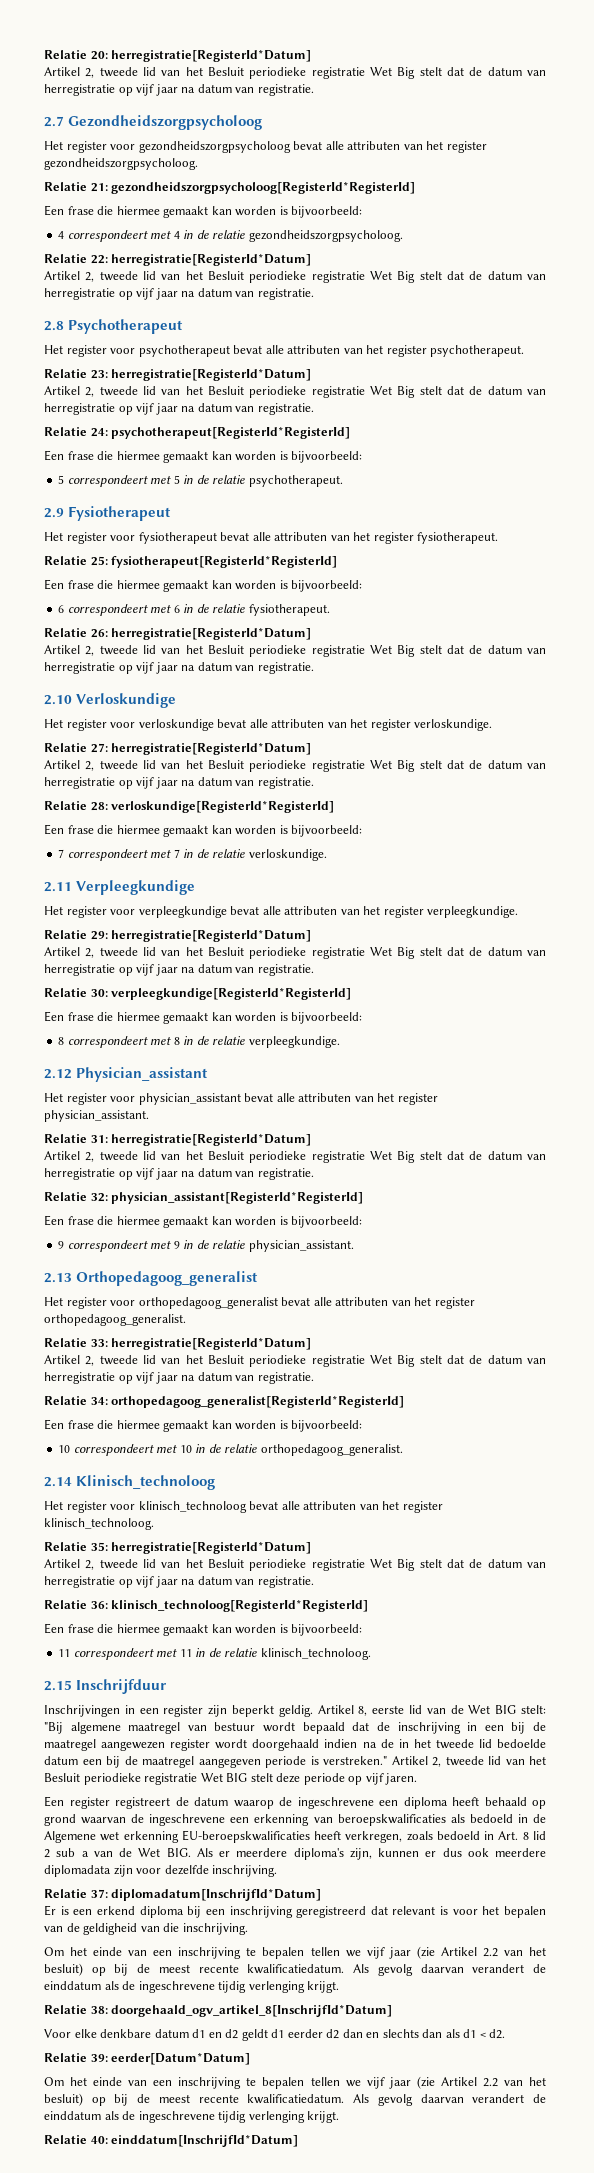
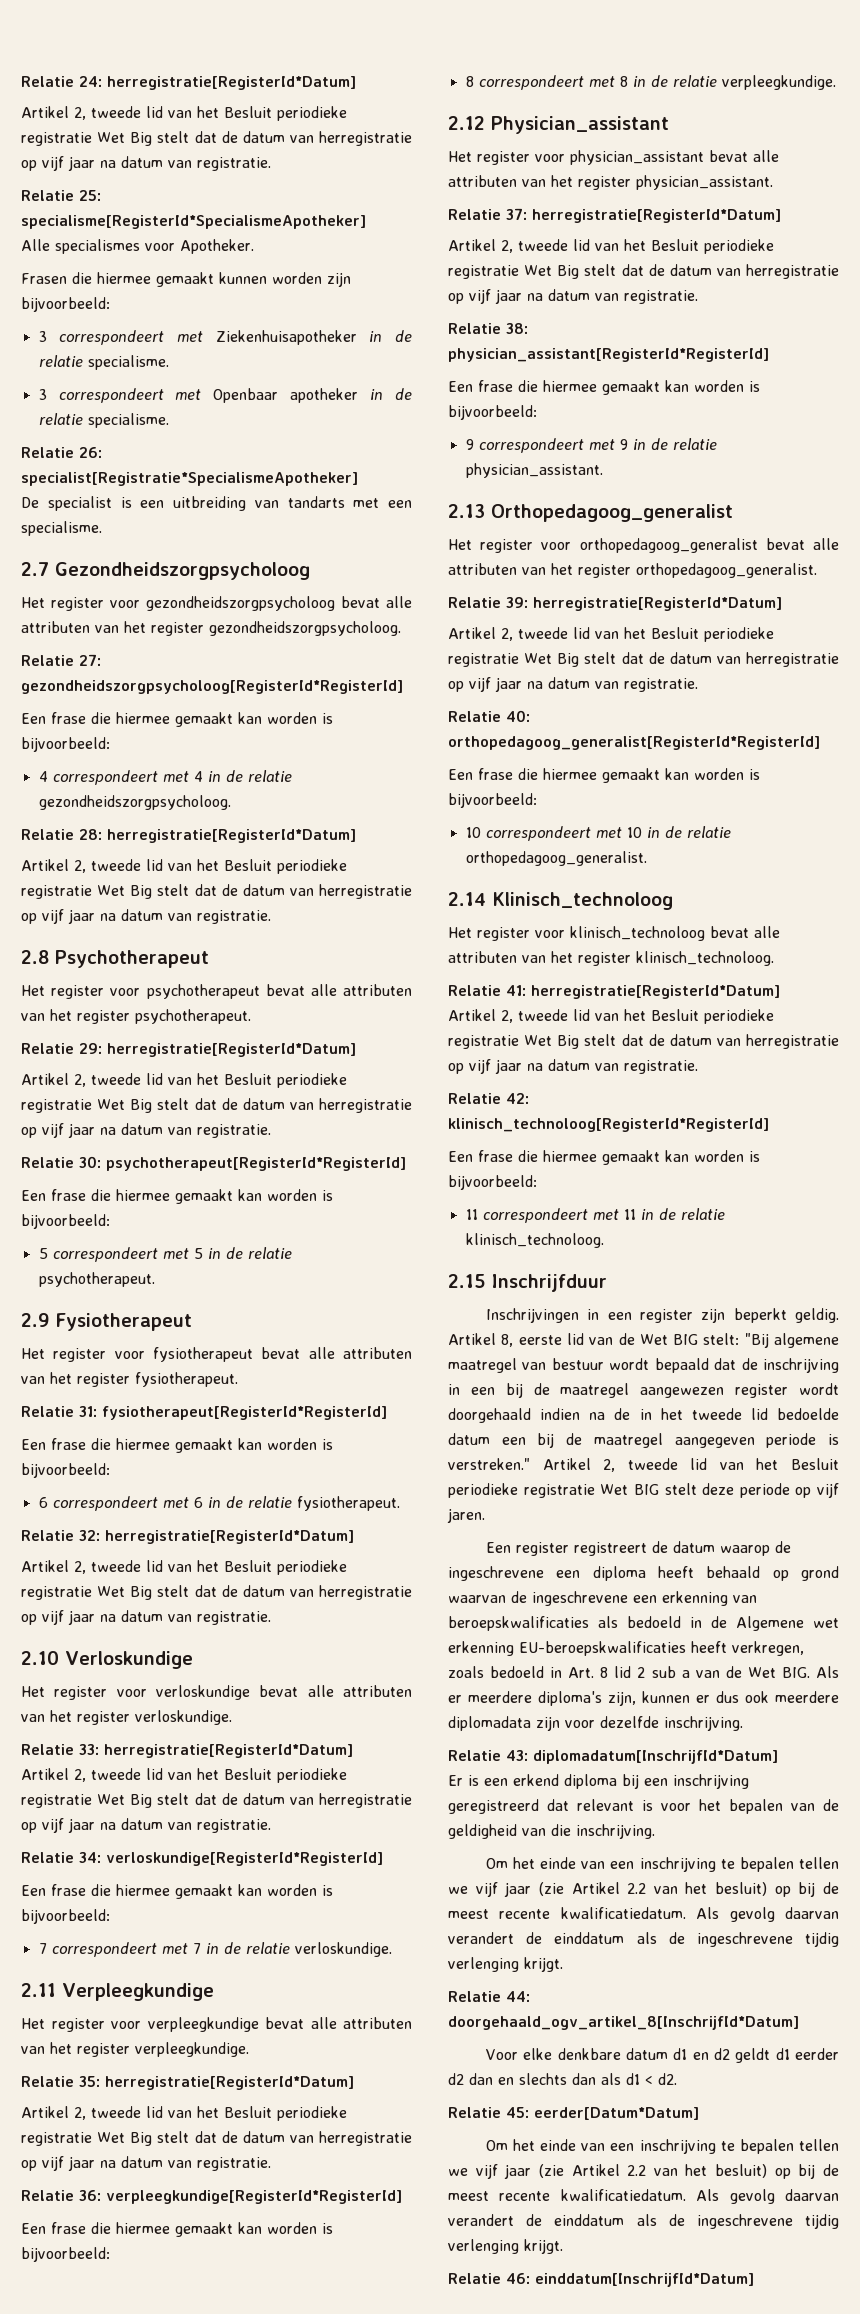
- Relatie 20: herregistratie[RegisterId*Datum]
+ Relatie 24: herregistratie[RegisterId*Datum]
+ Relatie 25: specialisme[RegisterId*SpecialismeApotheker]
+ Alle specialismes voor Apotheker.
+ Frasen die hiermee gemaakt kunnen worden zijn bijvoorbeeld:
+ 3 correspondeert met Ziekenhuisapotheker in de relatie specialisme.
+ 3 correspondeert met Openbaar apotheker in de relatie specialisme.
+ Relatie 26: specialist[Registratie*SpecialismeApotheker]
+ De specialist is een uitbreiding van tandarts met een specialisme.
- Relatie 21: gezondheidszorgpsycholoog[RegisterId*RegisterId]
+ Relatie 27: gezondheidszorgpsycholoog[RegisterId*RegisterId]
- Relatie 22: herregistratie[RegisterId*Datum]
+ Relatie 28: herregistratie[RegisterId*Datum]
- Relatie 23: herregistratie[RegisterId*Datum]
+ Relatie 29: herregistratie[RegisterId*Datum]
- Relatie 24: psychotherapeut[RegisterId*RegisterId]
+ Relatie 30: psychotherapeut[RegisterId*RegisterId]
- Relatie 25: fysiotherapeut[RegisterId*RegisterId]
+ Relatie 31: fysiotherapeut[RegisterId*RegisterId]
- Relatie 26: herregistratie[RegisterId*Datum]
+ Relatie 32: herregistratie[RegisterId*Datum]
- Relatie 27: herregistratie[RegisterId*Datum]
+ Relatie 33: herregistratie[RegisterId*Datum]
- Relatie 28: verloskundige[RegisterId*RegisterId]
+ Relatie 34: verloskundige[RegisterId*RegisterId]
- Relatie 29: herregistratie[RegisterId*Datum]
+ Relatie 35: herregistratie[RegisterId*Datum]
- Relatie 30: verpleegkundige[RegisterId*RegisterId]
+ Relatie 36: verpleegkundige[RegisterId*RegisterId]
- Relatie 31: herregistratie[RegisterId*Datum]
+ Relatie 37: herregistratie[RegisterId*Datum]
- Relatie 32: physician_assistant[RegisterId*RegisterId]
+ Relatie 38: physician_assistant[RegisterId*RegisterId]
- Relatie 33: herregistratie[RegisterId*Datum]
+ Relatie 39: herregistratie[RegisterId*Datum]
- Relatie 34: orthopedagoog_generalist[RegisterId*RegisterId]
+ Relatie 40: orthopedagoog_generalist[RegisterId*RegisterId]
- Relatie 35: herregistratie[RegisterId*Datum]
+ Relatie 41: herregistratie[RegisterId*Datum]
- Relatie 36: klinisch_technoloog[RegisterId*RegisterId]
+ Relatie 42: klinisch_technoloog[RegisterId*RegisterId]
- Relatie 37: diplomadatum[InschrijfId*Datum]
+ Relatie 43: diplomadatum[InschrijfId*Datum]
- Relatie 38: doorgehaald_ogv_artikel_8[InschrijfId*Datum]
+ Relatie 44: doorgehaald_ogv_artikel_8[InschrijfId*Datum]
- Relatie 39: eerder[Datum*Datum]
+ Relatie 45: eerder[Datum*Datum]
- Relatie 40: einddatum[InschrijfId*Datum]
+ Relatie 46: einddatum[InschrijfId*Datum]

